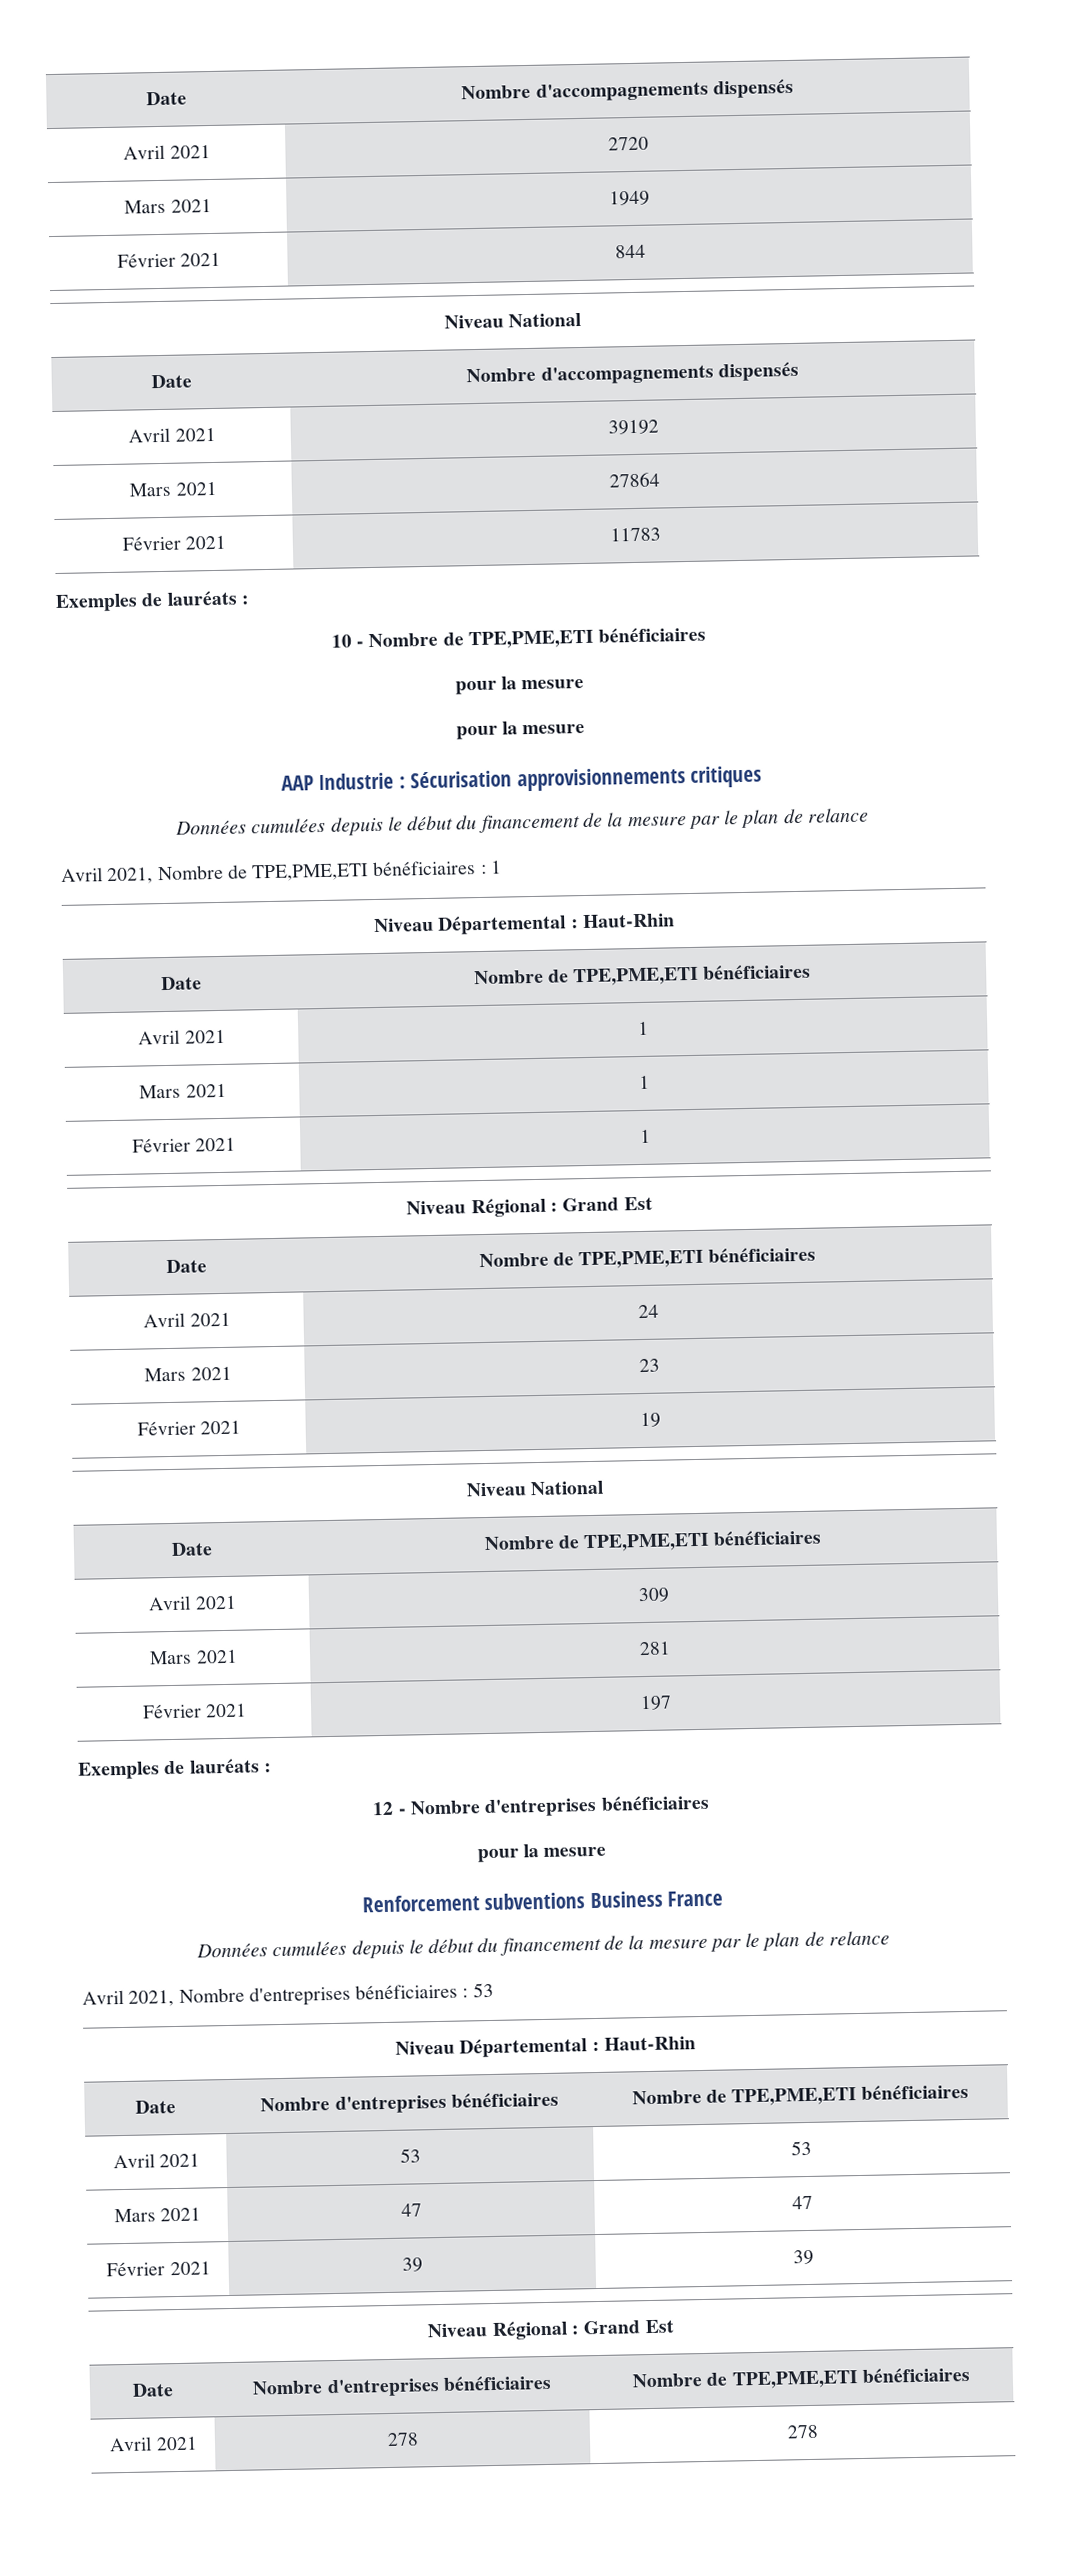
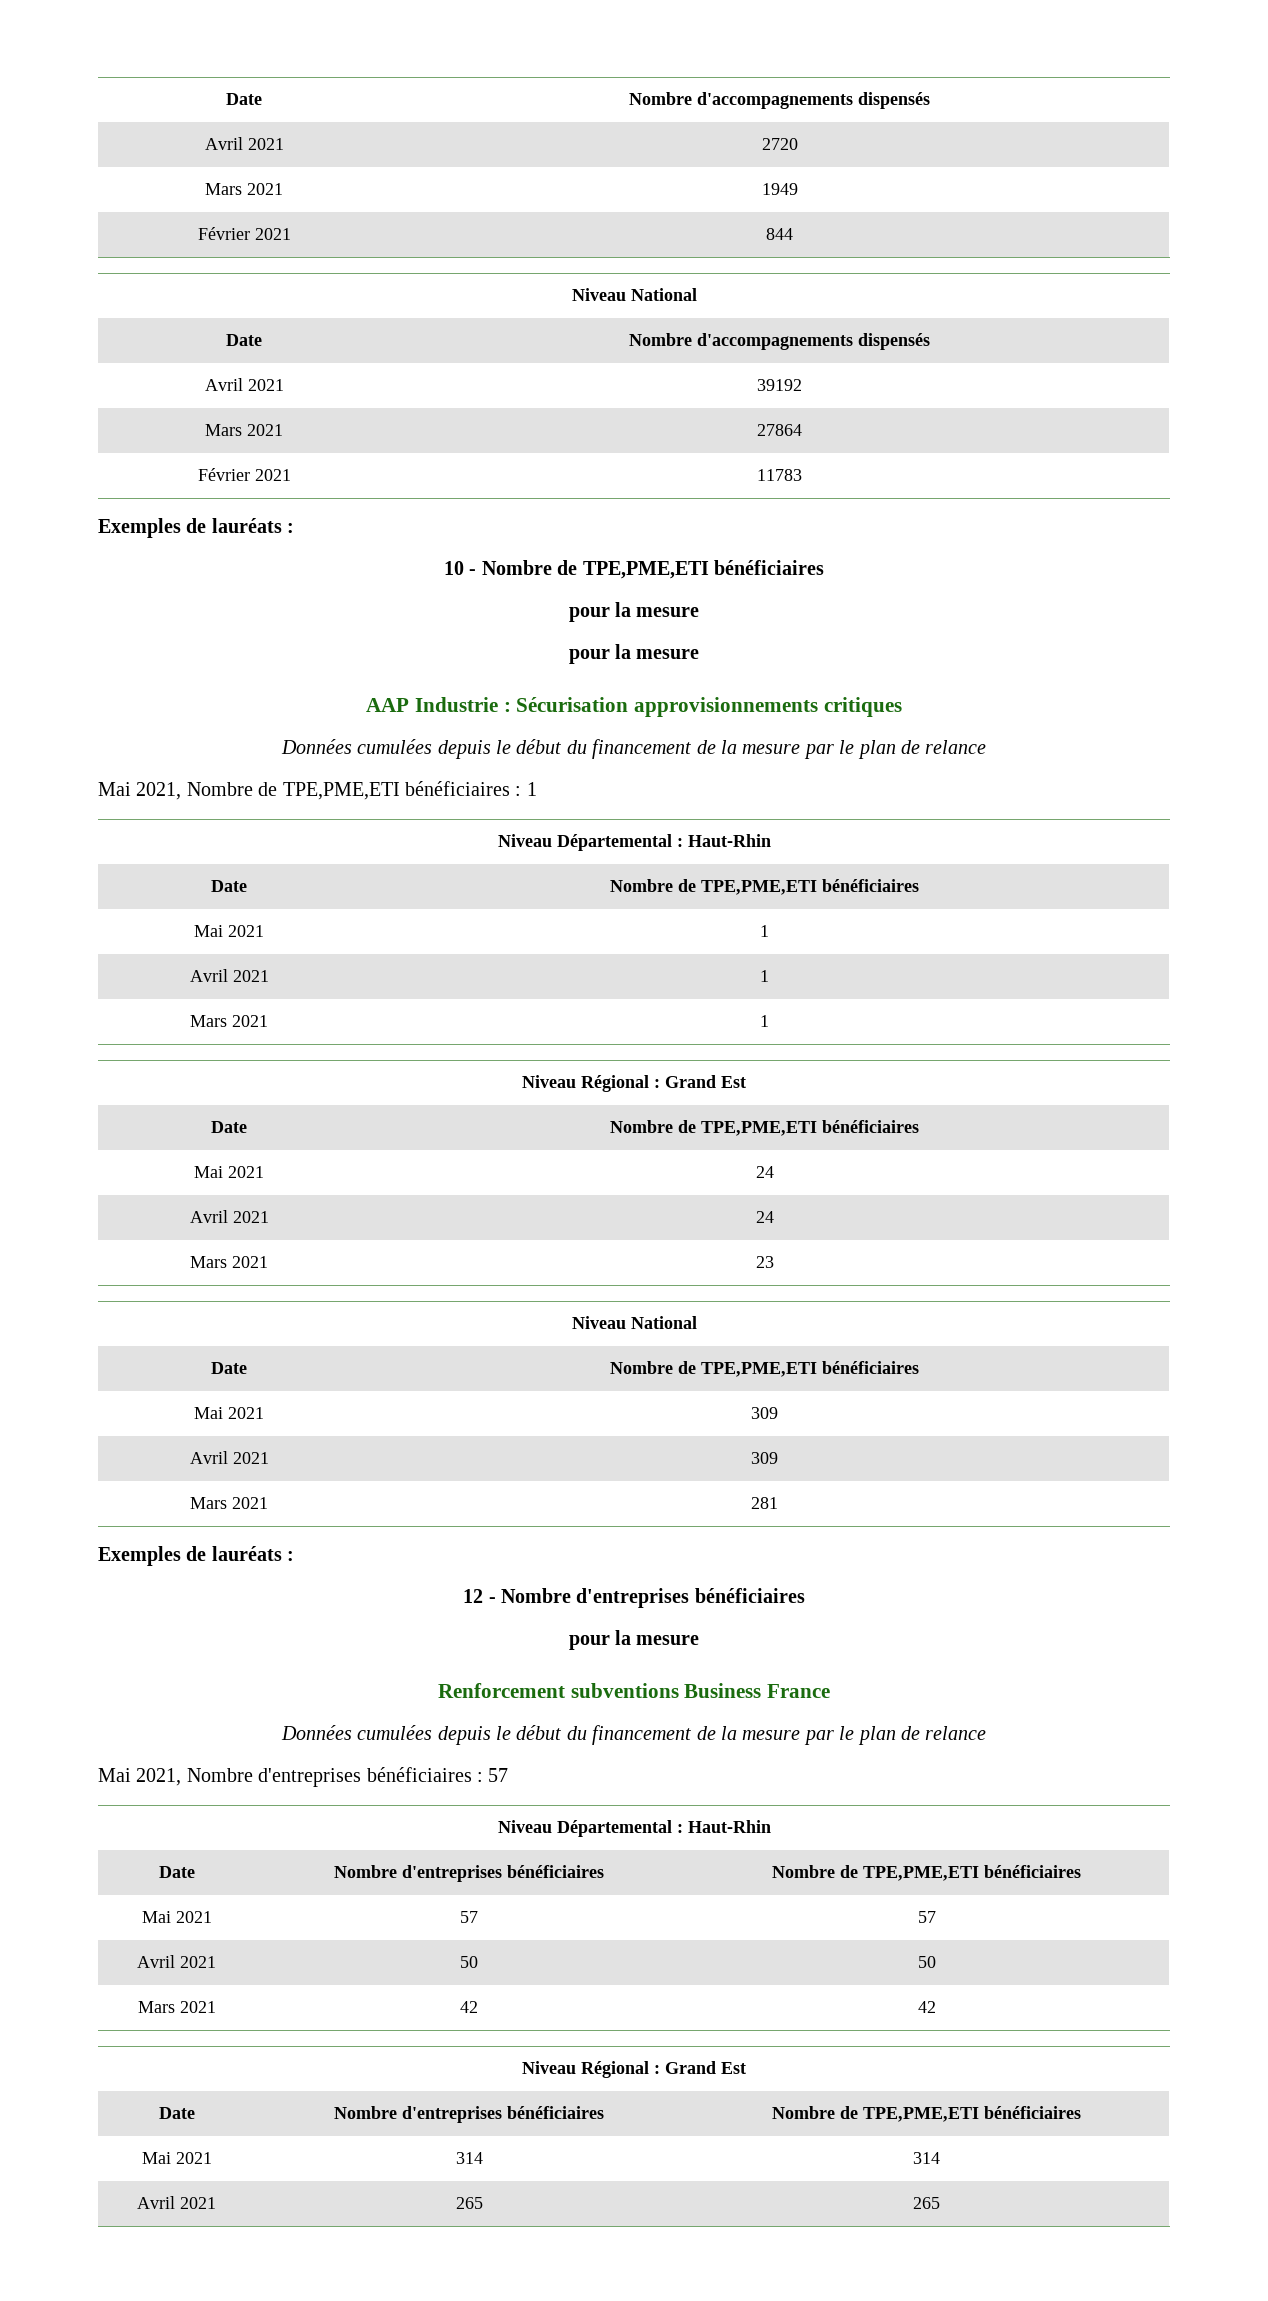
- Avril 2021, Nombre de TPE,PME,ETI bénéficiaires : 1
+ Mai 2021, Nombre de TPE,PME,ETI bénéficiaires : 1
+ Mai 2021 | 1
- Février 2021 | 1
+ Mai 2021 | 24
- Février 2021 | 19
+ Mai 2021 | 309
- Février 2021 | 197
- Avril 2021, Nombre d'entreprises bénéficiaires : 53
+ Mai 2021, Nombre d'entreprises bénéficiaires : 57
- Avril 2021 | 53 | 53
- Mars 2021 | 47 | 47
- Février 2021 | 39 | 39
+ Mai 2021 | 57 | 57
+ Avril 2021 | 50 | 50
+ Mars 2021 | 42 | 42
- Avril 2021 | 278 | 278
+ Mai 2021 | 314 | 314
+ Avril 2021 | 265 | 265

